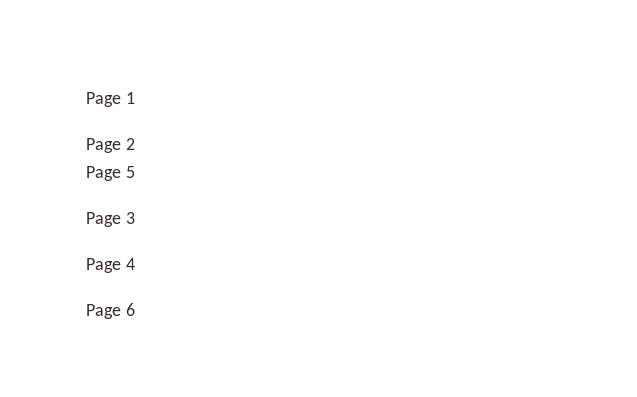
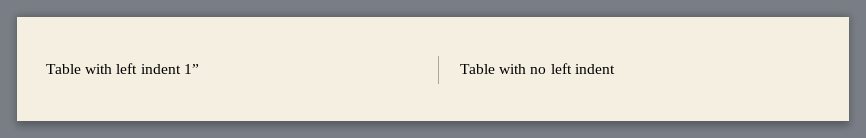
- Page 1
- Page 2
- Page 5
- Page 3
- Page 4
- Page 6
+ Table with left indent 1”
+ Table with no left indent

